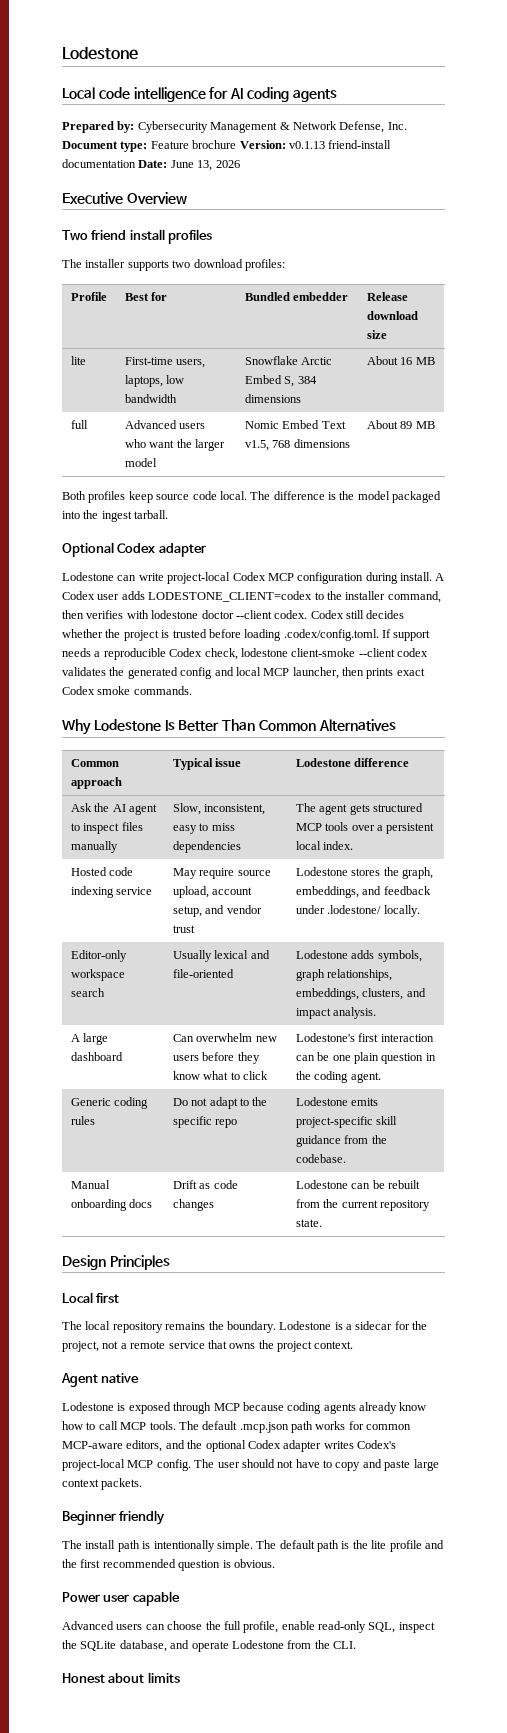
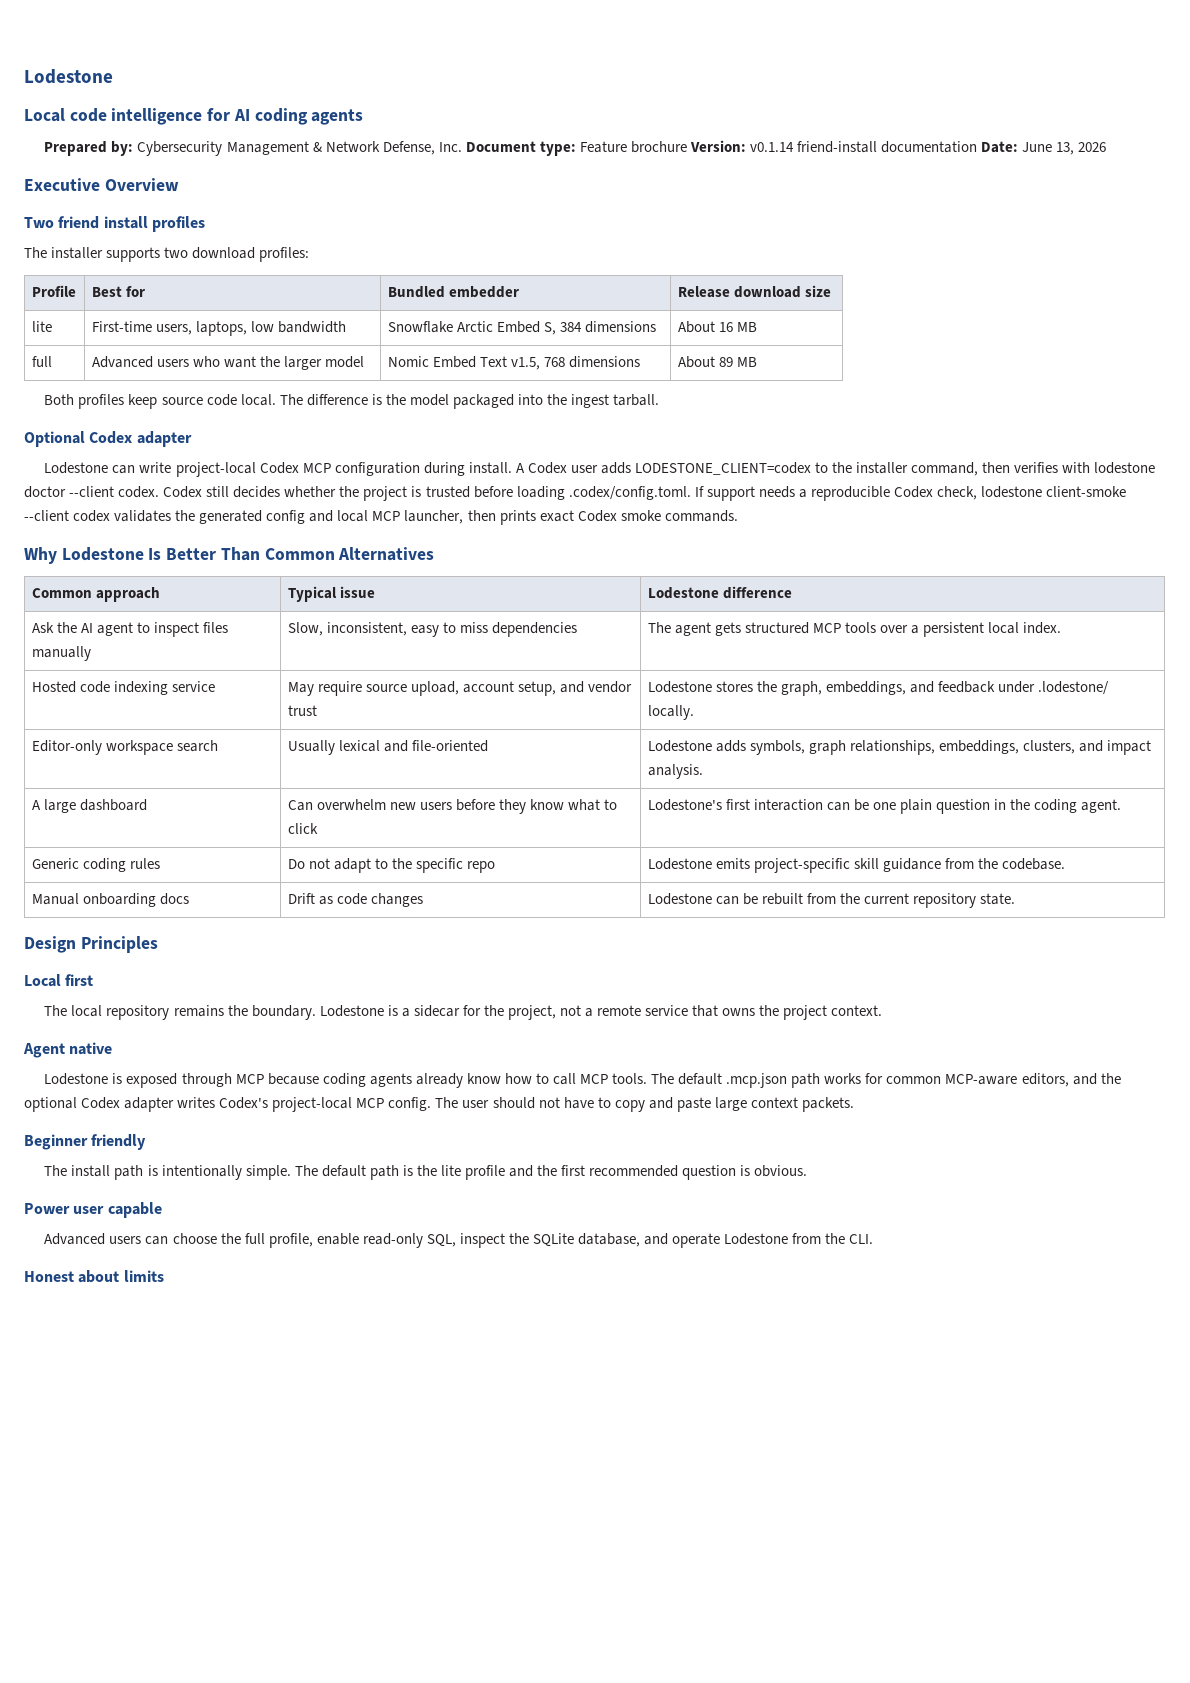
- Prepared by: Cybersecurity Management & Network Defense, Inc. Document type: Feature brochure Version: v0.1.13 friend-install documentation Date: June 13, 2026
+ Prepared by: Cybersecurity Management & Network Defense, Inc. Document type: Feature brochure Version: v0.1.14 friend-install documentation Date: June 13, 2026

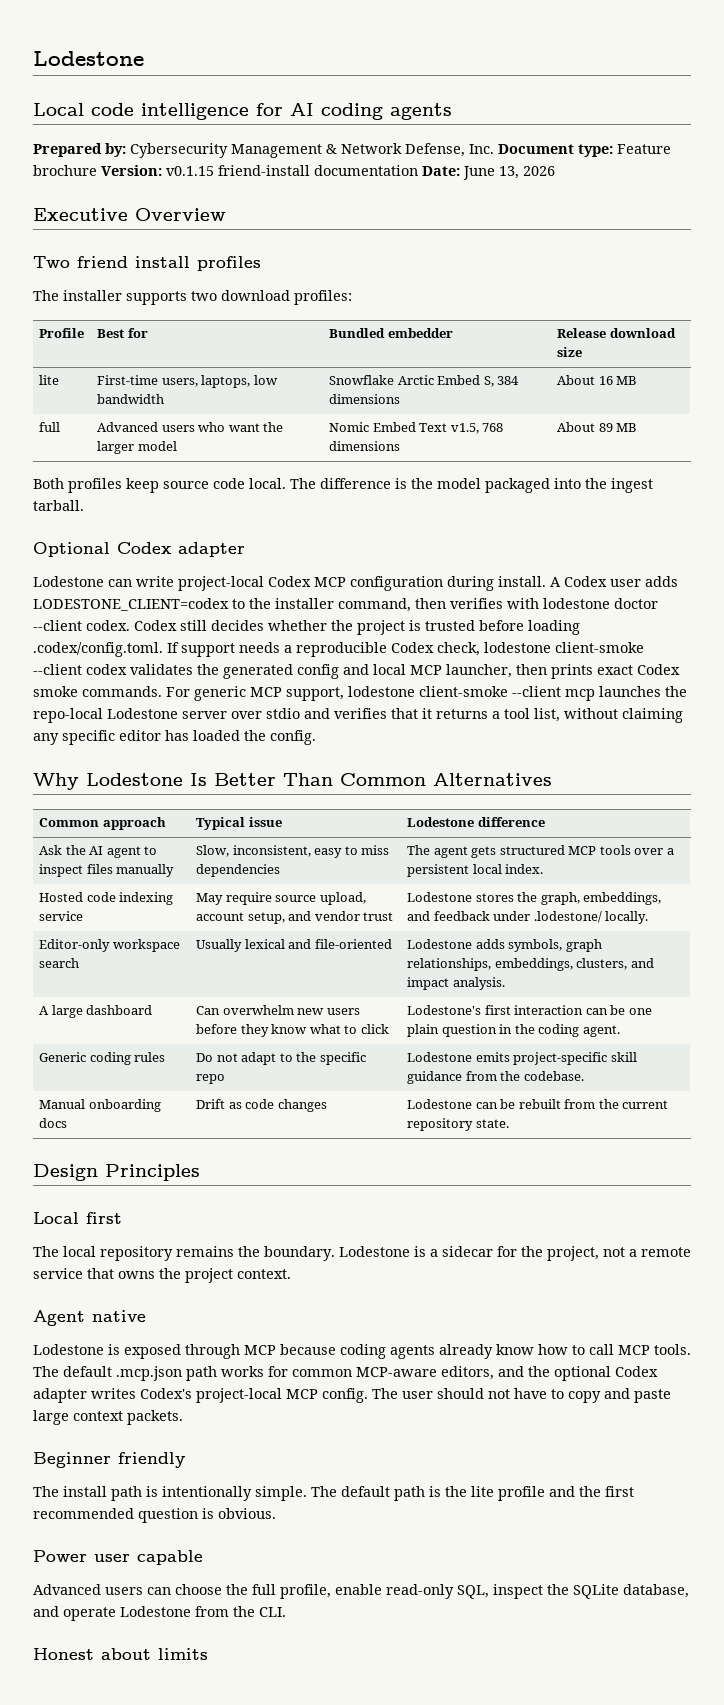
- Prepared by: Cybersecurity Management & Network Defense, Inc. Document type: Feature brochure Version: v0.1.14 friend-install documentation Date: June 13, 2026
+ Prepared by: Cybersecurity Management & Network Defense, Inc. Document type: Feature brochure Version: v0.1.15 friend-install documentation Date: June 13, 2026
+ For generic MCP support, lodestone client-smoke --client mcp launches the repo-local Lodestone server over stdio and verifies that it returns a tool list, without claiming any specific editor has loaded the config.

